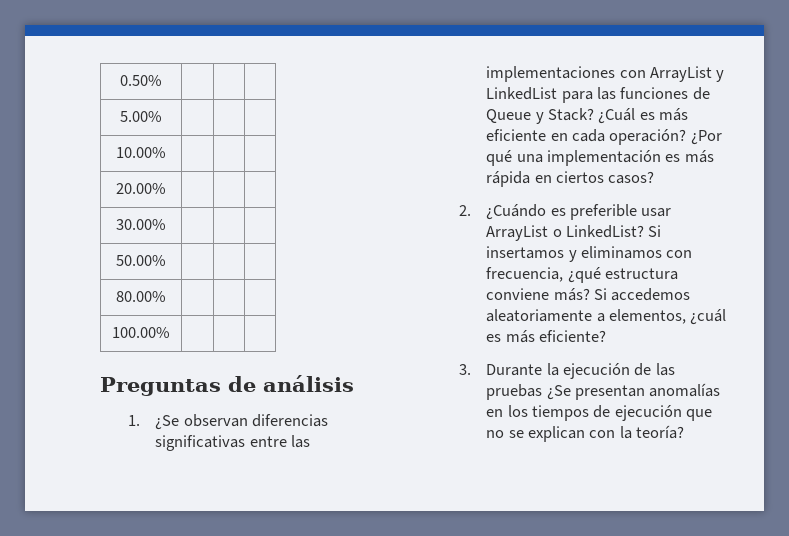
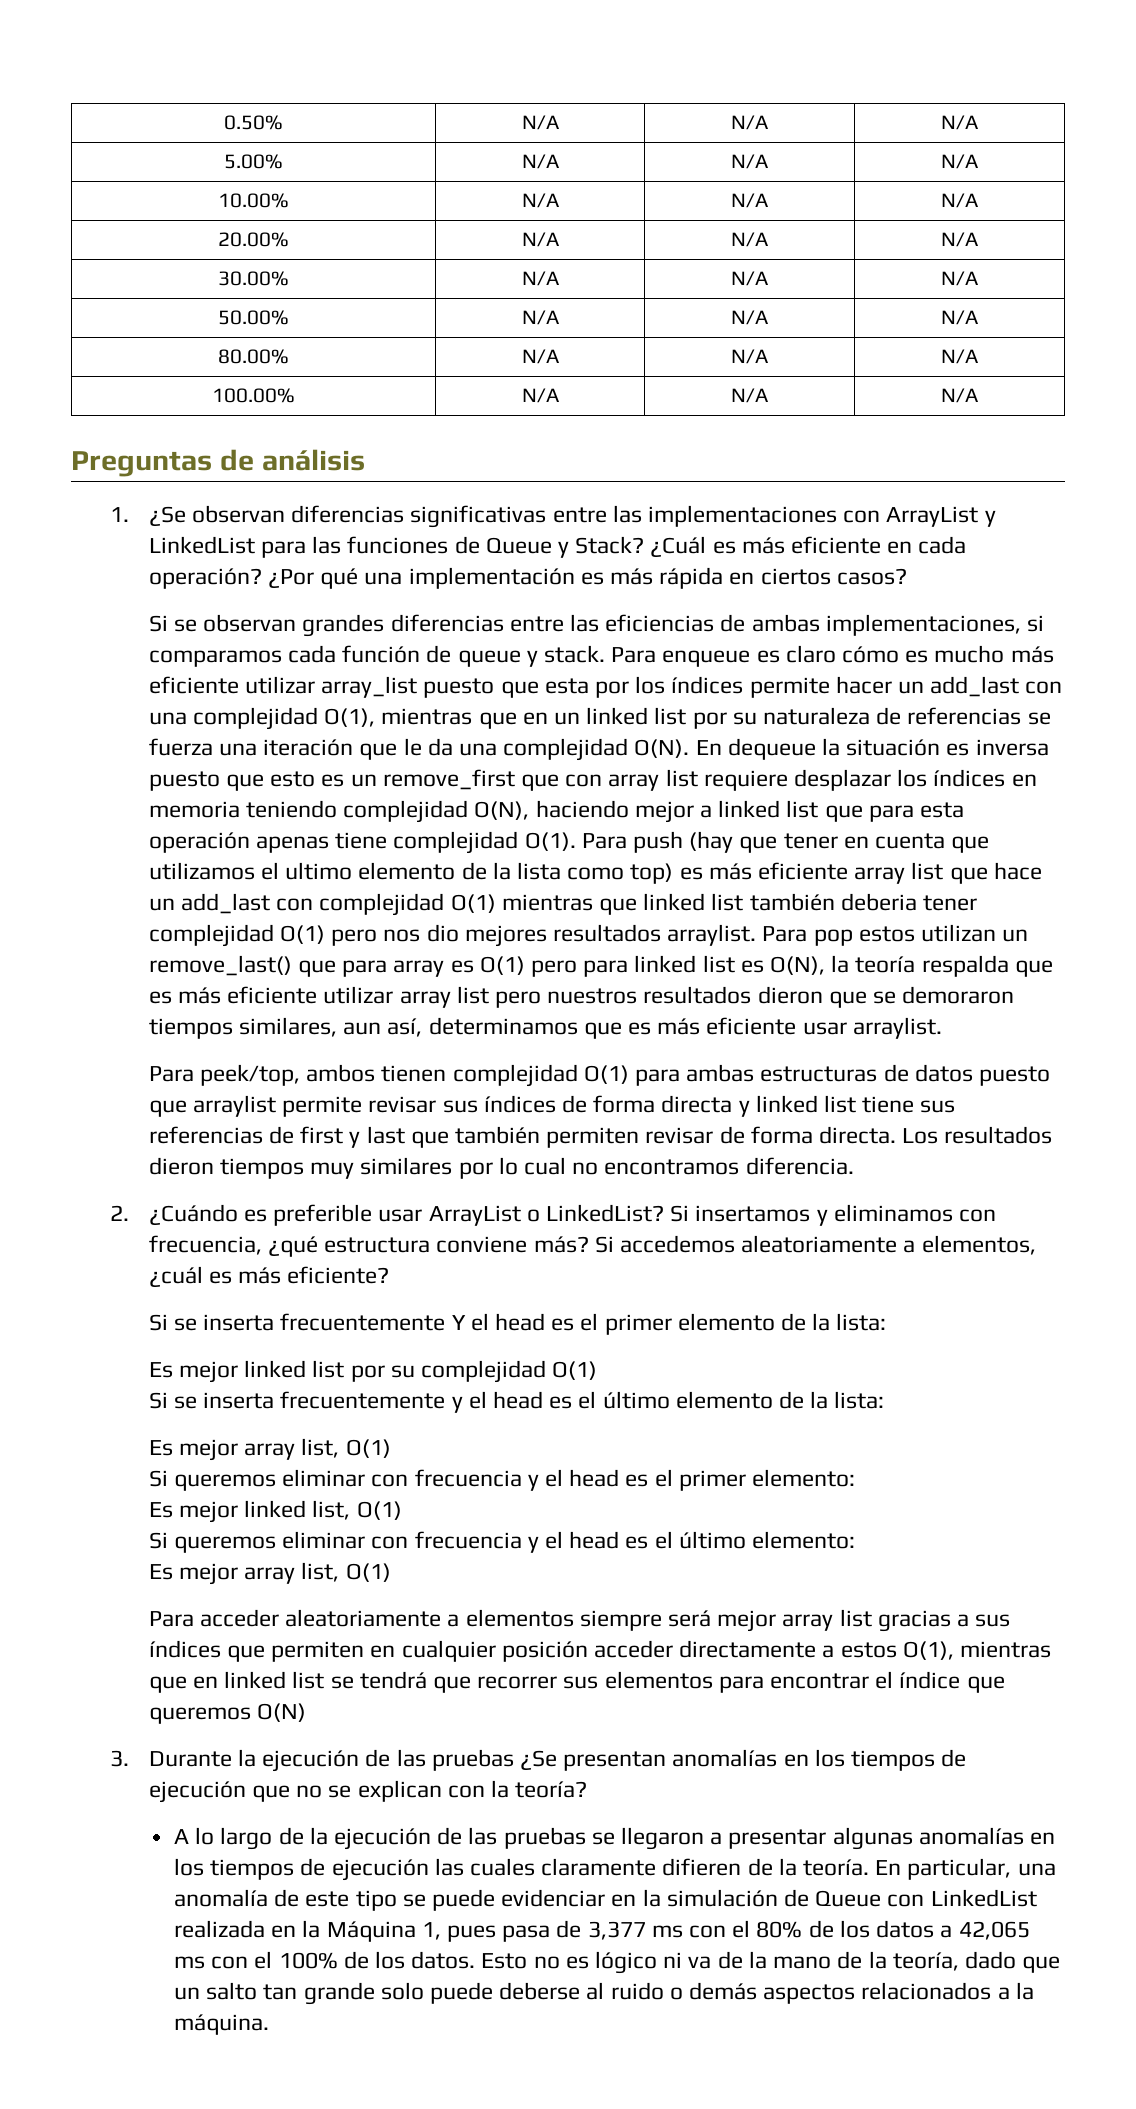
- 0.50% | | |
- 5.00% | | |
- 10.00% | | |
- 20.00% | | |
- 30.00% | | |
- 50.00% | | |
- 80.00% | | |
- 100.00% | | |
+ 0.50% | N/A | N/A | N/A
+ 5.00% | N/A | N/A | N/A
+ 10.00% | N/A | N/A | N/A
+ 20.00% | N/A | N/A | N/A
+ 30.00% | N/A | N/A | N/A
+ 50.00% | N/A | N/A | N/A
+ 80.00% | N/A | N/A | N/A
+ 100.00% | N/A | N/A | N/A
+ Si se observan grandes diferencias entre las eficiencias de ambas implementaciones, si comparamos cada función de queue y stack. Para enqueue es claro cómo es mucho más eficiente utilizar array_list puesto que esta por los índices permite hacer un add_last con una complejidad O(1), mientras que en un linked list por su naturaleza de referencias se fuerza una iteración que le da una complejidad O(N). En dequeue la situación es inversa puesto que esto es un remove_first que con array list requiere desplazar los índices en memoria teniendo complejidad O(N), haciendo mejor a linked list que para esta operación apenas tiene complejidad O(1). Para push (hay que tener en cuenta que utilizamos el ultimo elemento de la lista como top) es más eficiente array list que hace un add_last con complejidad O(1) mientras que linked list también deberia tener complejidad O(1) pero nos dio mejores resultados arraylist. Para pop estos utilizan un remove_last() que para array es O(1) pero para linked list es O(N), la teoría respalda que es más eficiente utilizar array list pero nuestros resultados dieron que se demoraron tiempos similares, aun así, determinamos que es más eficiente usar arraylist.
+ Para peek/top, ambos tienen complejidad O(1) para ambas estructuras de datos puesto que arraylist permite revisar sus índices de forma directa y linked list tiene sus referencias de first y last que también permiten revisar de forma directa. Los resultados dieron tiempos muy similares por lo cual no encontramos diferencia.
+ Si se inserta frecuentemente Y el head es el primer elemento de la lista:
+ Es mejor linked list por su complejidad O(1)
+ Si se inserta frecuentemente y el head es el último elemento de la lista:
+ Es mejor array list, O(1)
+ Si queremos eliminar con frecuencia y el head es el primer elemento:
+ Es mejor linked list, O(1)
+ Si queremos eliminar con frecuencia y el head es el último elemento:
+ Es mejor array list, O(1)
+ Para acceder aleatoriamente a elementos siempre será mejor array list gracias a sus índices que permiten en cualquier posición acceder directamente a estos O(1), mientras que en linked list se tendrá que recorrer sus elementos para encontrar el índice que queremos O(N)
+ A lo largo de la ejecución de las pruebas se llegaron a presentar algunas anomalías en los tiempos de ejecución las cuales claramente difieren de la teoría. En particular, una anomalía de este tipo se puede evidenciar en la simulación de Queue con LinkedList realizada en la Máquina 1, pues pasa de 3,377 ms con el 80% de los datos a 42,065 ms con el 100% de los datos. Esto no es lógico ni va de la mano de la teoría, dado que un salto tan grande solo puede deberse al ruido o demás aspectos relacionados a la máquina.

